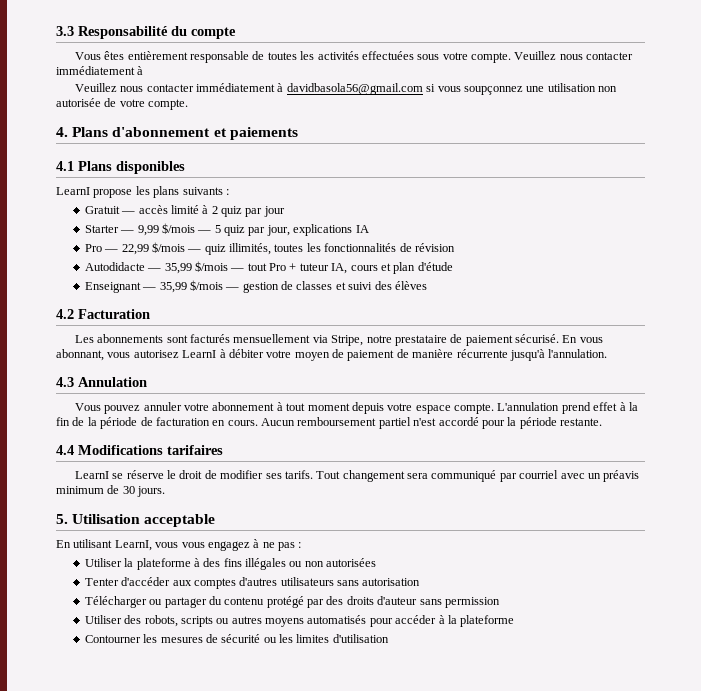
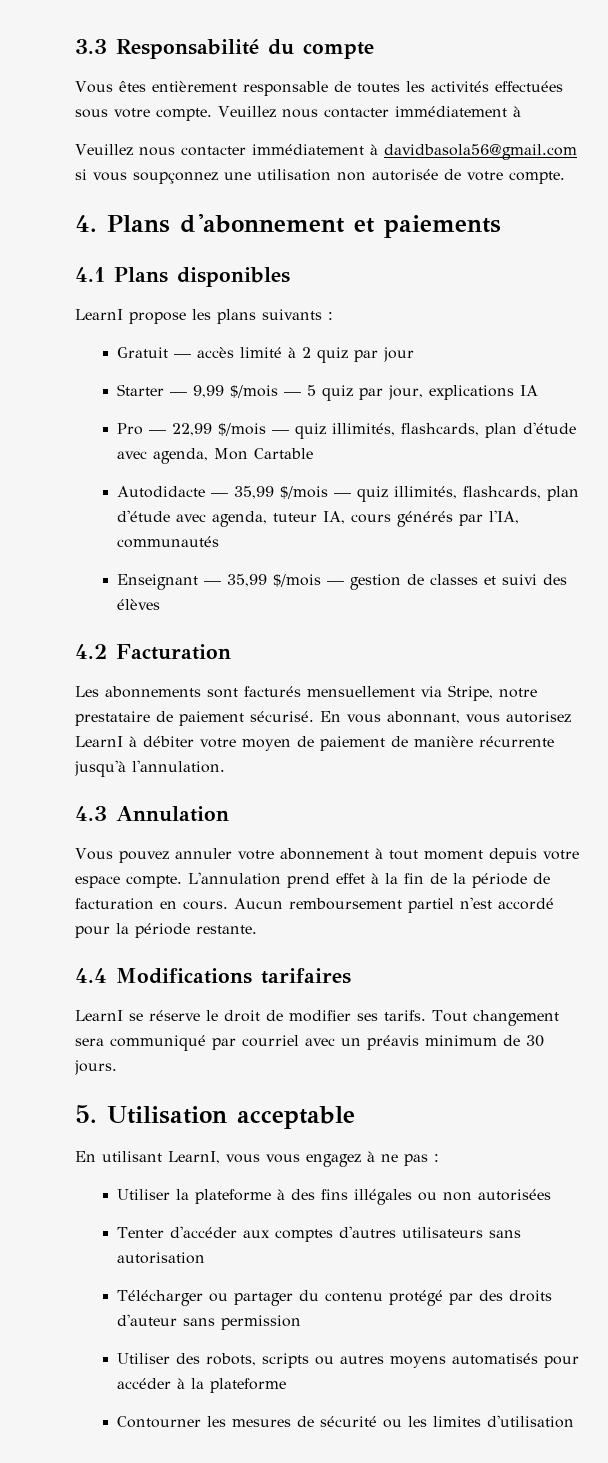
- Pro — 22,99 $/mois — quiz illimités, toutes les fonctionnalités de révision
+ Pro — 22,99 $/mois — quiz illimités, flashcards, plan d'étude avec agenda, Mon Cartable
- Autodidacte — 35,99 $/mois — tout Pro + tuteur IA, cours et plan d'étude
+ Autodidacte — 35,99 $/mois — quiz illimités, flashcards, plan d'étude avec agenda, tuteur IA, cours générés par l'IA, communautés

